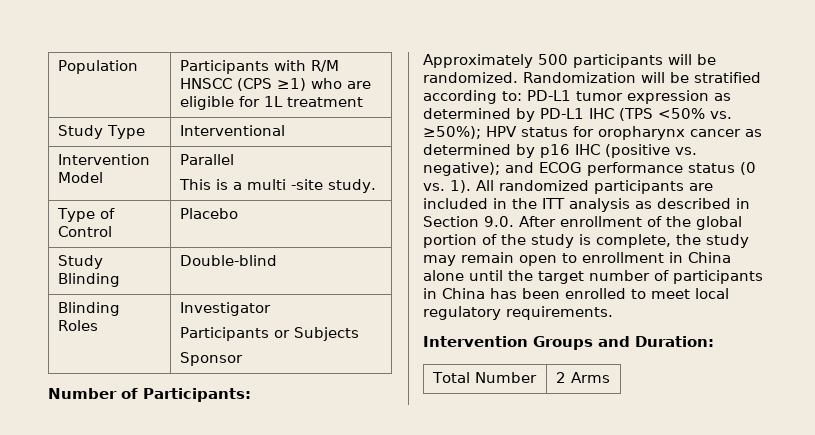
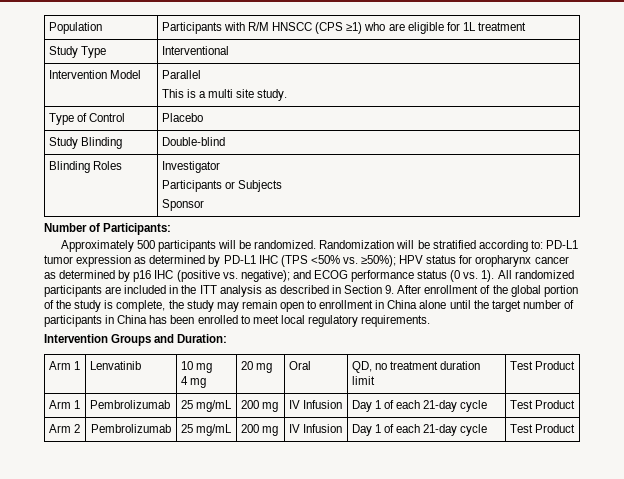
  Intervention Model | Parallel
- This is a multi -site study.
+ This is a multi site study.
- All randomized participants are included in the ITT analysis as described in Section 9.0. After enrollment of the global portion of the study is complete, the study may remain open to enrollment in China alone until the target number of participants in China has been enrolled to meet local regulatory requirements.
+ All randomized participants are included in the ITT analysis as described in Section 9. After enrollment of the global portion of the study is complete, the study may remain open to enrollment in China alone until the target number of participants in China has been enrolled to meet local regulatory requirements.
- Total Number | 2 Arms
+ Arm 1 | Lenvatinib | 10 mg
+ 4 mg | 20 mg | Oral | QD, no treatment duration limit | Test Product
+ Arm 1 | Pembrolizumab | 25 mg/mL | 200 mg | IV Infusion | Day 1 of each 21-day cycle | Test Product
+ Arm 2 | Pembrolizumab | 25 mg/mL | 200 mg | IV Infusion | Day 1 of each 21-day cycle | Test Product

